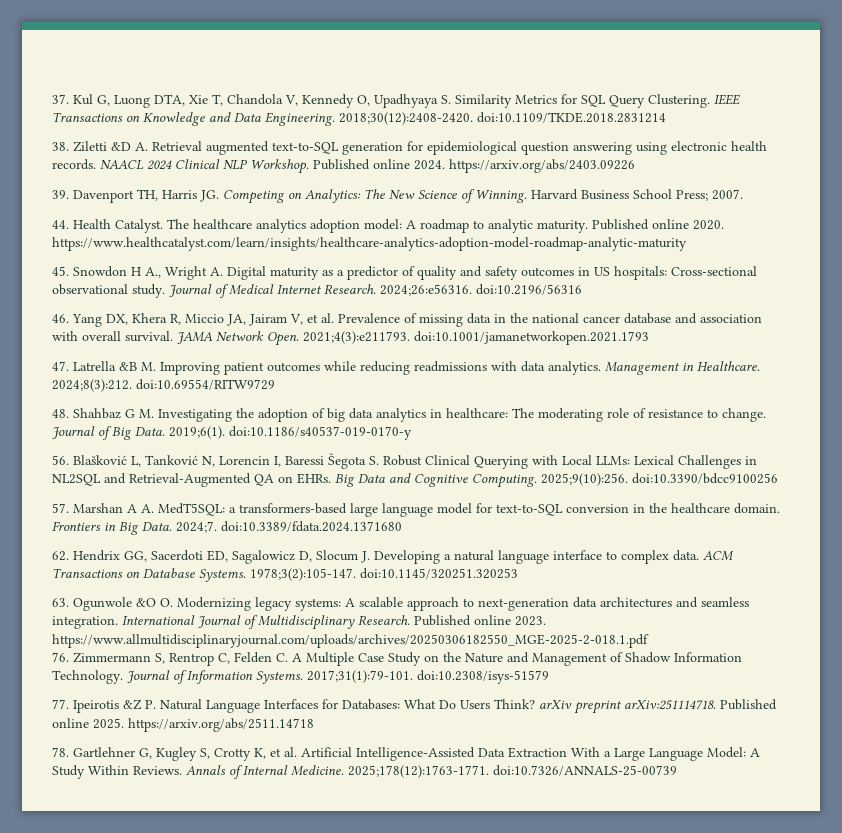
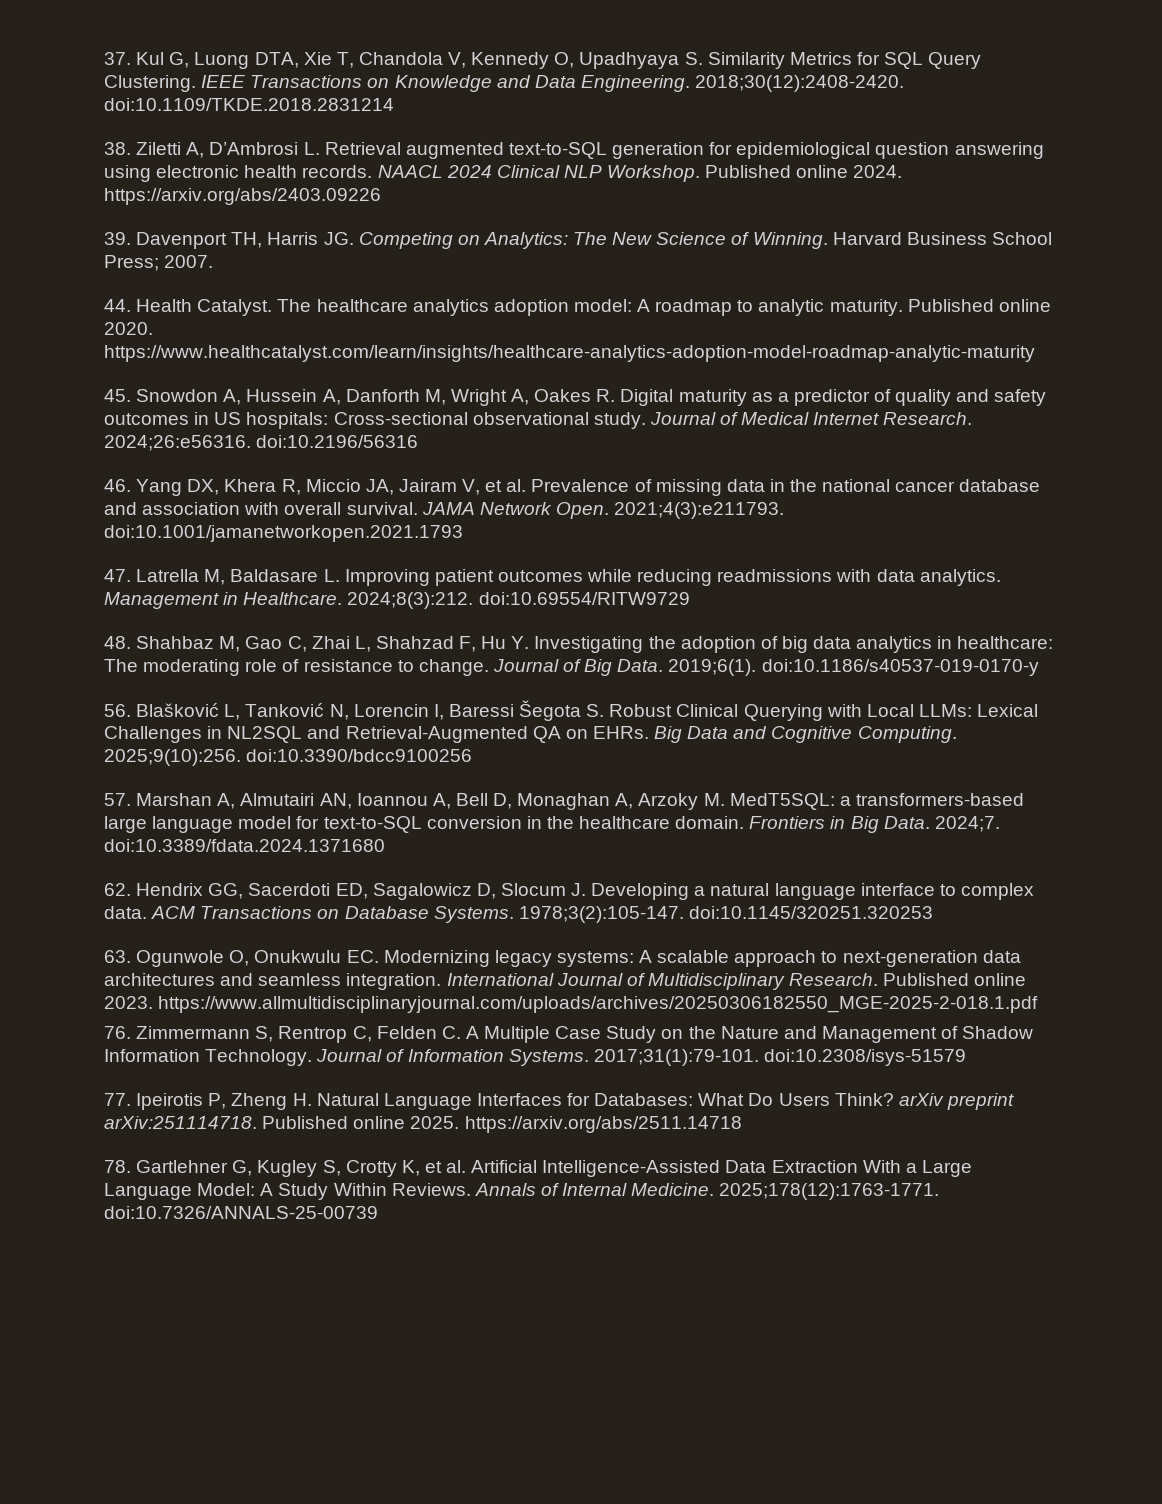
- 38. Ziletti &D A. Retrieval augmented text-to-SQL generation for epidemiological question answering using electronic health records.
+ 38. Ziletti A, D’Ambrosi L. Retrieval augmented text-to-SQL generation for epidemiological question answering using electronic health records.
- 45. Snowdon H A., Wright A. Digital maturity as a predictor of quality and safety outcomes in US hospitals: Cross-sectional observational study.
+ 45. Snowdon A, Hussein A, Danforth M, Wright A, Oakes R. Digital maturity as a predictor of quality and safety outcomes in US hospitals: Cross-sectional observational study.
- 47. Latrella &B M. Improving patient outcomes while reducing readmissions with data analytics.
+ 47. Latrella M, Baldasare L. Improving patient outcomes while reducing readmissions with data analytics.
- 48. Shahbaz G M. Investigating the adoption of big data analytics in healthcare: The moderating role of resistance to change.
+ 48. Shahbaz M, Gao C, Zhai L, Shahzad F, Hu Y. Investigating the adoption of big data analytics in healthcare: The moderating role of resistance to change.
- 57. Marshan A A. MedT5SQL: a transformers-based large language model for text-to-SQL conversion in the healthcare domain.
+ 57. Marshan A, Almutairi AN, Ioannou A, Bell D, Monaghan A, Arzoky M. MedT5SQL: a transformers-based large language model for text-to-SQL conversion in the healthcare domain.
- 63. Ogunwole &O O. Modernizing legacy systems: A scalable approach to next-generation data architectures and seamless integration.
+ 63. Ogunwole O, Onukwulu EC. Modernizing legacy systems: A scalable approach to next-generation data architectures and seamless integration.
- 77. Ipeirotis &Z P. Natural Language Interfaces for Databases: What Do Users Think? arXiv preprint arXiv:251114718.
+ 77. Ipeirotis P, Zheng H. Natural Language Interfaces for Databases: What Do Users Think? arXiv preprint arXiv:251114718.

